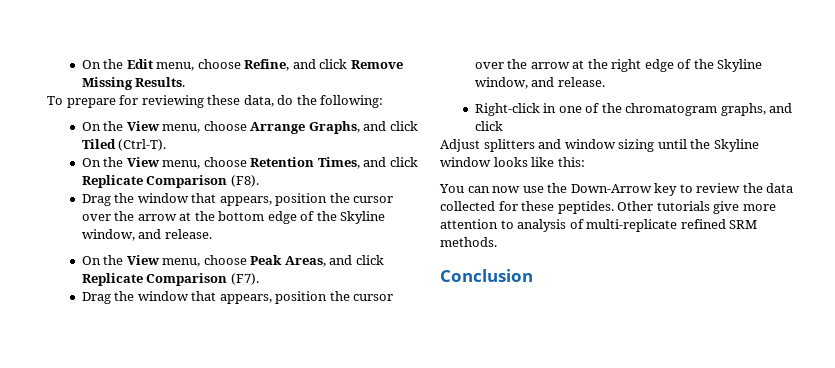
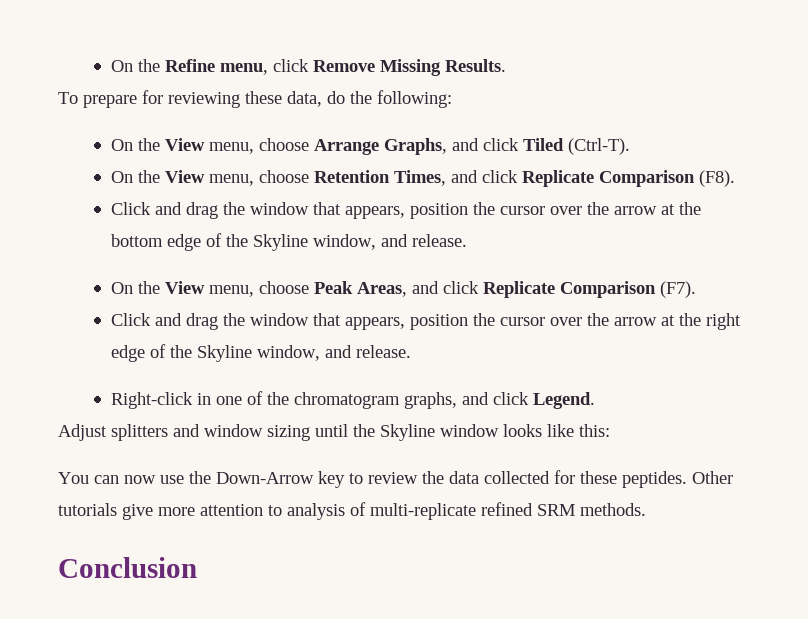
- On the Edit menu, choose Refine, and click Remove Missing Results.
+ On the Refine menu, click Remove Missing Results.
- Drag the window that appears, position the cursor over the arrow at the bottom edge of the Skyline window, and release.
+ Click and drag the window that appears, position the cursor over the arrow at the bottom edge of the Skyline window, and release.
- Drag the window that appears, position the cursor over the arrow at the right edge of the Skyline window, and release.
+ Click and drag the window that appears, position the cursor over the arrow at the right edge of the Skyline window, and release.
- Right-click in one of the chromatogram graphs, and click
+ Right-click in one of the chromatogram graphs, and click Legend.

